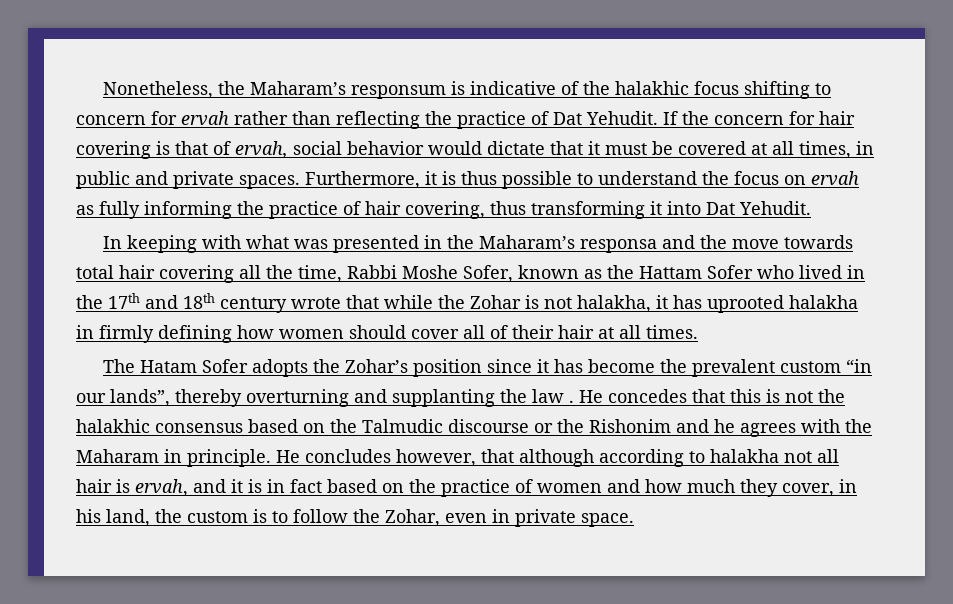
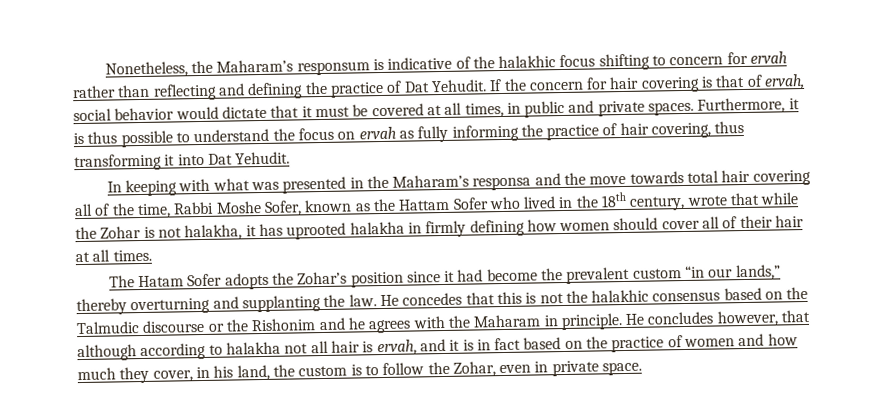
- Nonetheless, the Maharam’s responsum is indicative of the halakhic focus shifting to concern for ervah rather than reflecting the practice of Dat Yehudit.
+ Nonetheless, the Maharam’s responsum is indicative of the halakhic focus shifting to concern for ervah rather than reflecting and defining the practice of Dat Yehudit.
- In keeping with what was presented in the Maharam’s responsa and the move towards total hair covering all the time, Rabbi Moshe Sofer, known as the Hattam Sofer who lived in the 17th and 18th century wrote that while the Zohar is not halakha, it has uprooted halakha in firmly defining how women should cover all of their hair at all times.
+ In keeping with what was presented in the Maharam’s responsa and the move towards total hair covering all of the time, Rabbi Moshe Sofer, known as the Hattam Sofer who lived in the 18th century, wrote that while the Zohar is not halakha, it has uprooted halakha in firmly defining how women should cover all of their hair at all times.
- The Hatam Sofer adopts the Zohar’s position since it has become the prevalent custom “in our lands”, thereby overturning and supplanting the law .
+ The Hatam Sofer adopts the Zohar’s position since it had become the prevalent custom “in our lands,” thereby overturning and supplanting the law.

